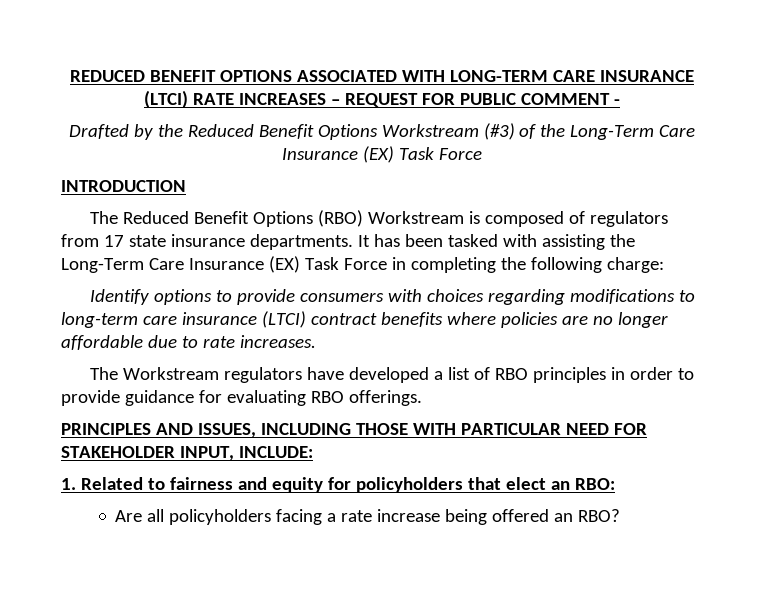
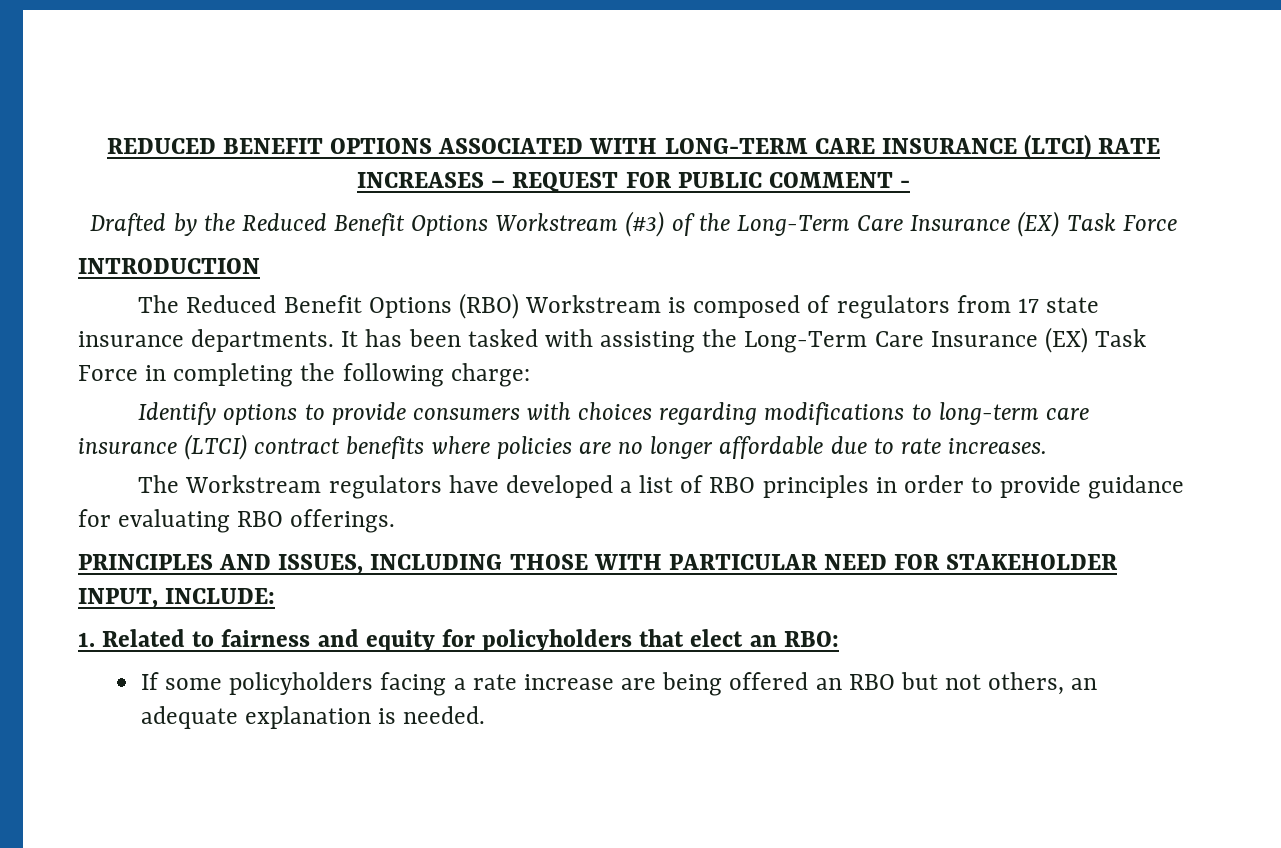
- Are all policyholders facing a rate increase being offered an RBO?
+ If some policyholders facing a rate increase are being offered an RBO but not others, an adequate explanation is needed.

